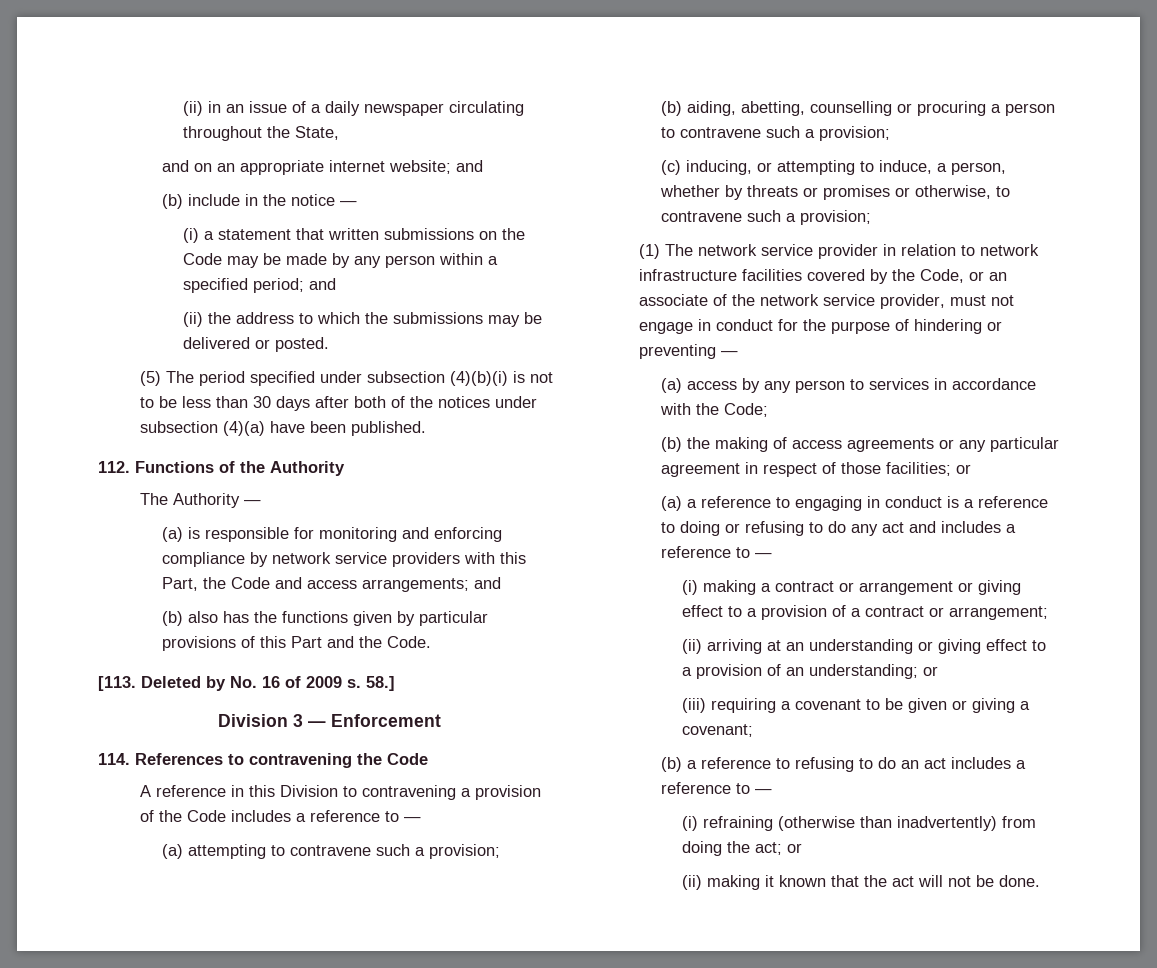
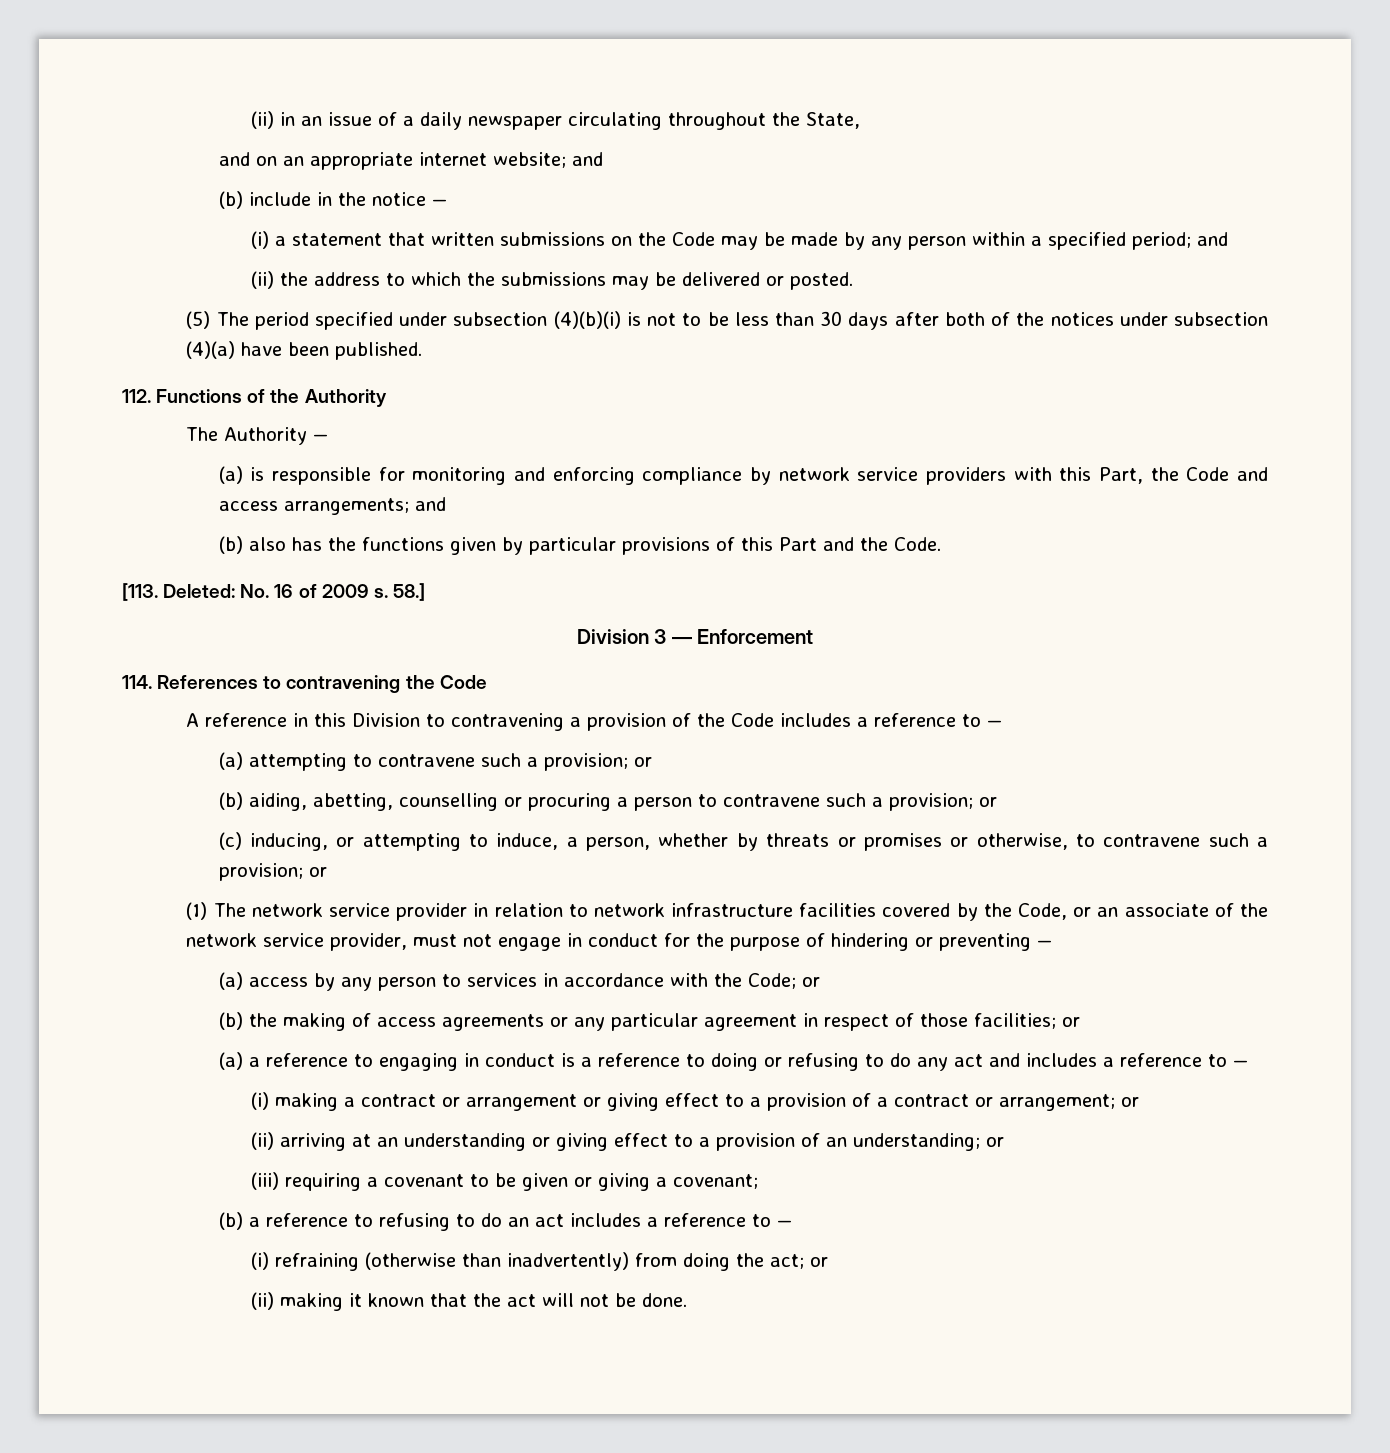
- [113. Deleted by No. 16 of 2009 s.
+ [113. Deleted: No. 16 of 2009 s.
- (a) attempting to contravene such a provision;
+ (a) attempting to contravene such a provision; or
- (b) aiding, abetting, counselling or procuring a person to contravene such a provision;
+ (b) aiding, abetting, counselling or procuring a person to contravene such a provision; or
- (c) inducing, or attempting to induce, a person, whether by threats or promises or otherwise, to contravene such a provision;
+ (c) inducing, or attempting to induce, a person, whether by threats or promises or otherwise, to contravene such a provision; or
- (a) access by any person to services in accordance with the Code;
+ (a) access by any person to services in accordance with the Code; or
- (i) making a contract or arrangement or giving effect to a provision of a contract or arrangement;
+ (i) making a contract or arrangement or giving effect to a provision of a contract or arrangement; or

